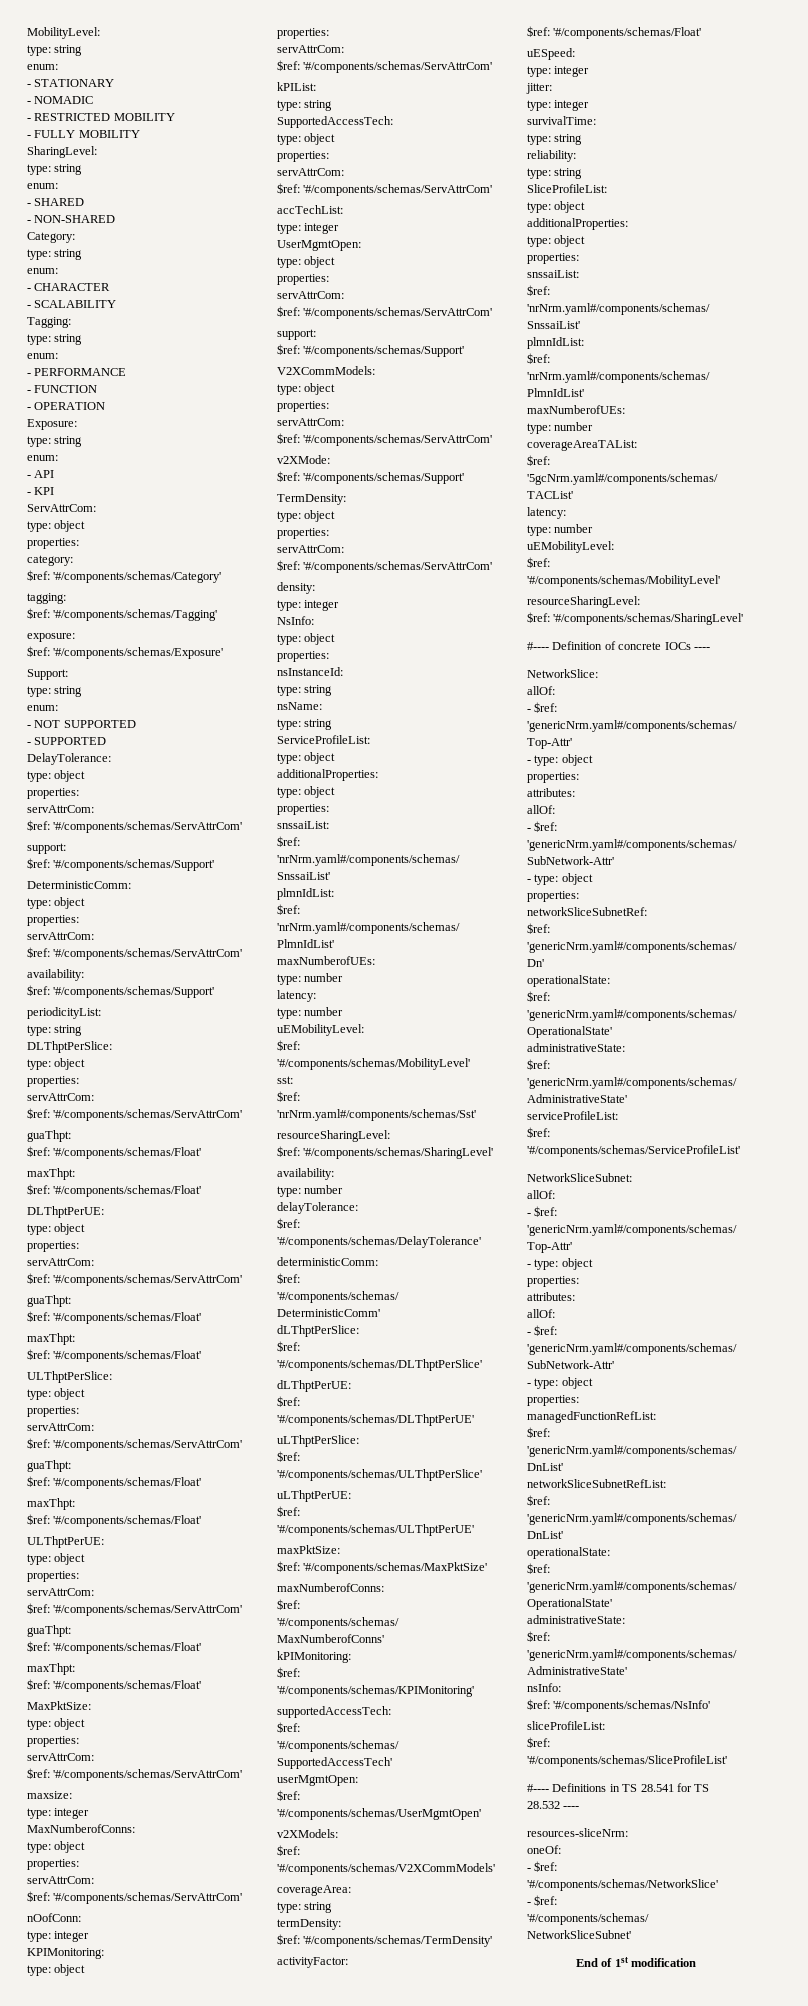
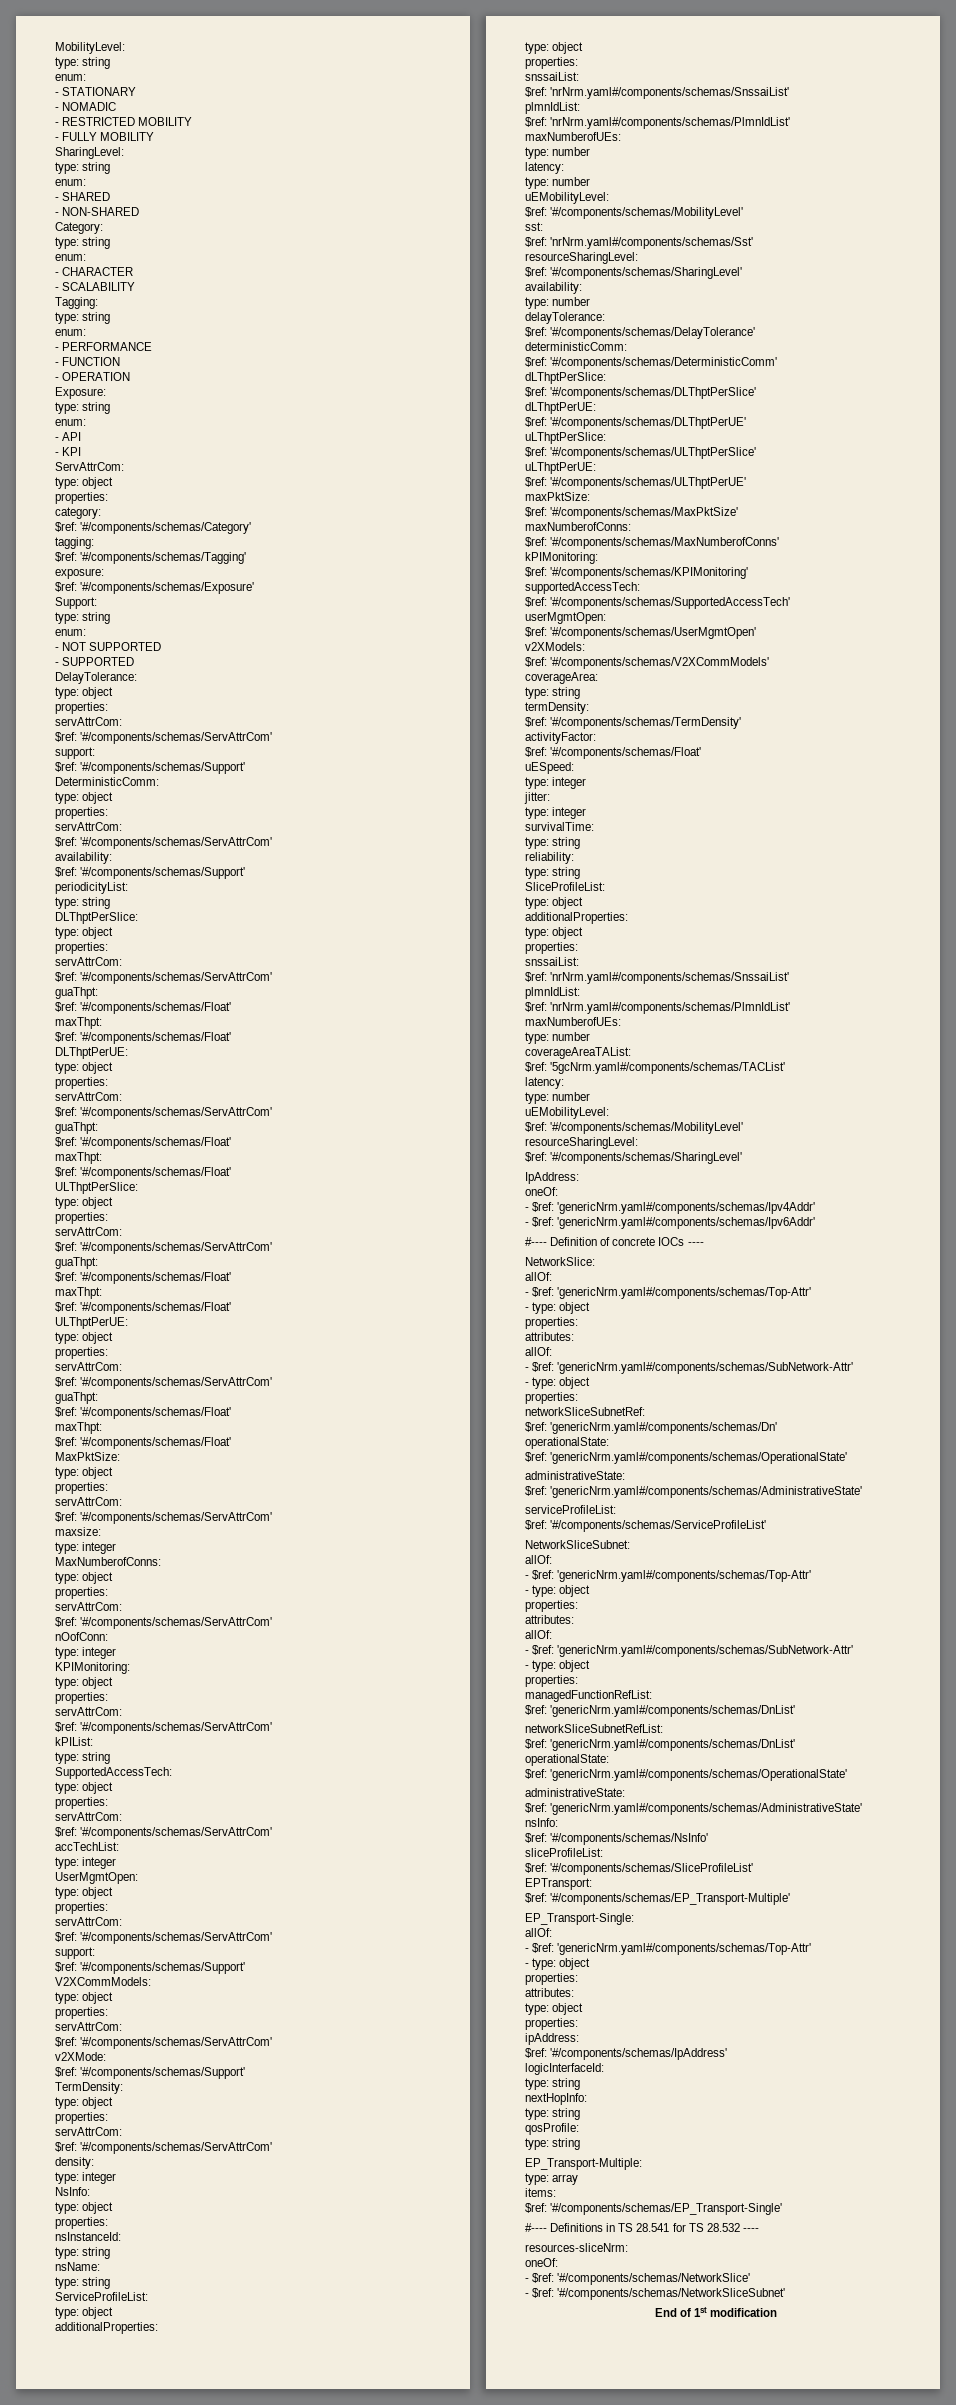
+ IpAddress:
+ oneOf:
+ - $ref: 'genericNrm.yaml#/components/schemas/Ipv4Addr'
+ - $ref: 'genericNrm.yaml#/components/schemas/Ipv6Addr'
+ EPTransport:
+ $ref: '#/components/schemas/EP_Transport-Multiple'
+ EP_Transport-Single:
+ allOf:
+ - $ref: 'genericNrm.yaml#/components/schemas/Top-Attr'
+ - type: object
+ properties:
+ attributes:
+ type: object
+ properties:
+ ipAddress:
+ $ref: '#/components/schemas/IpAddress'
+ logicInterfaceId:
+ type: string
+ nextHopInfo:
+ type: string
+ qosProfile:
+ type: string
+ EP_Transport-Multiple:
+ type: array
+ items:
+ $ref: '#/components/schemas/EP_Transport-Single'

